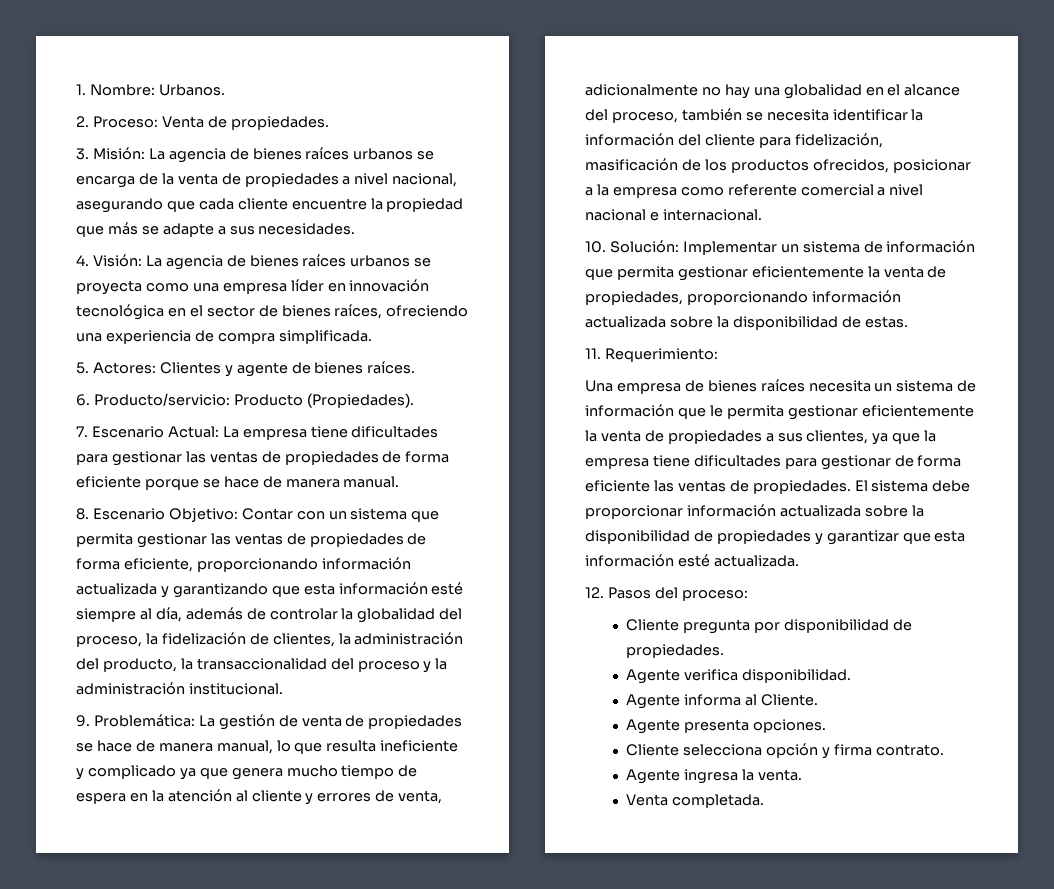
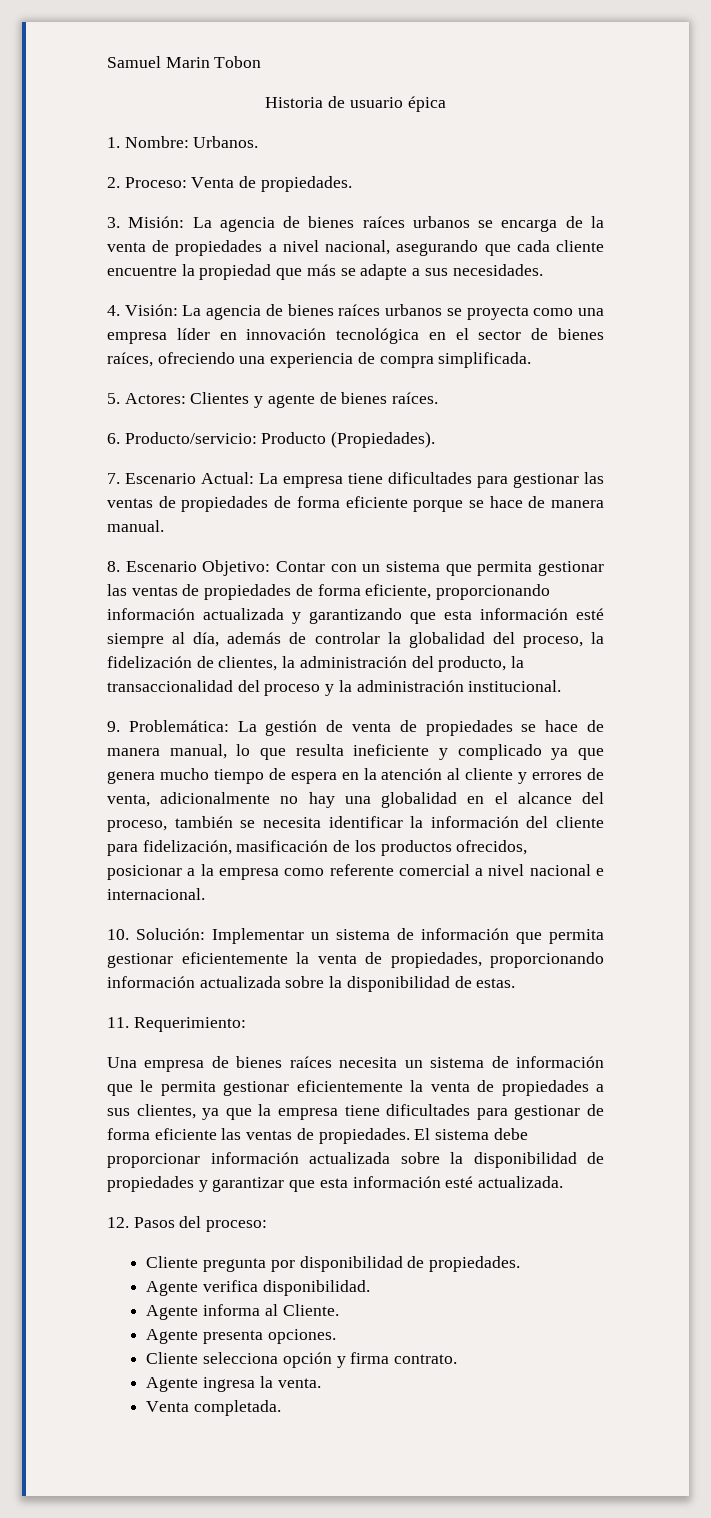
+ Samuel Marin Tobon
+ Historia de usuario épica

